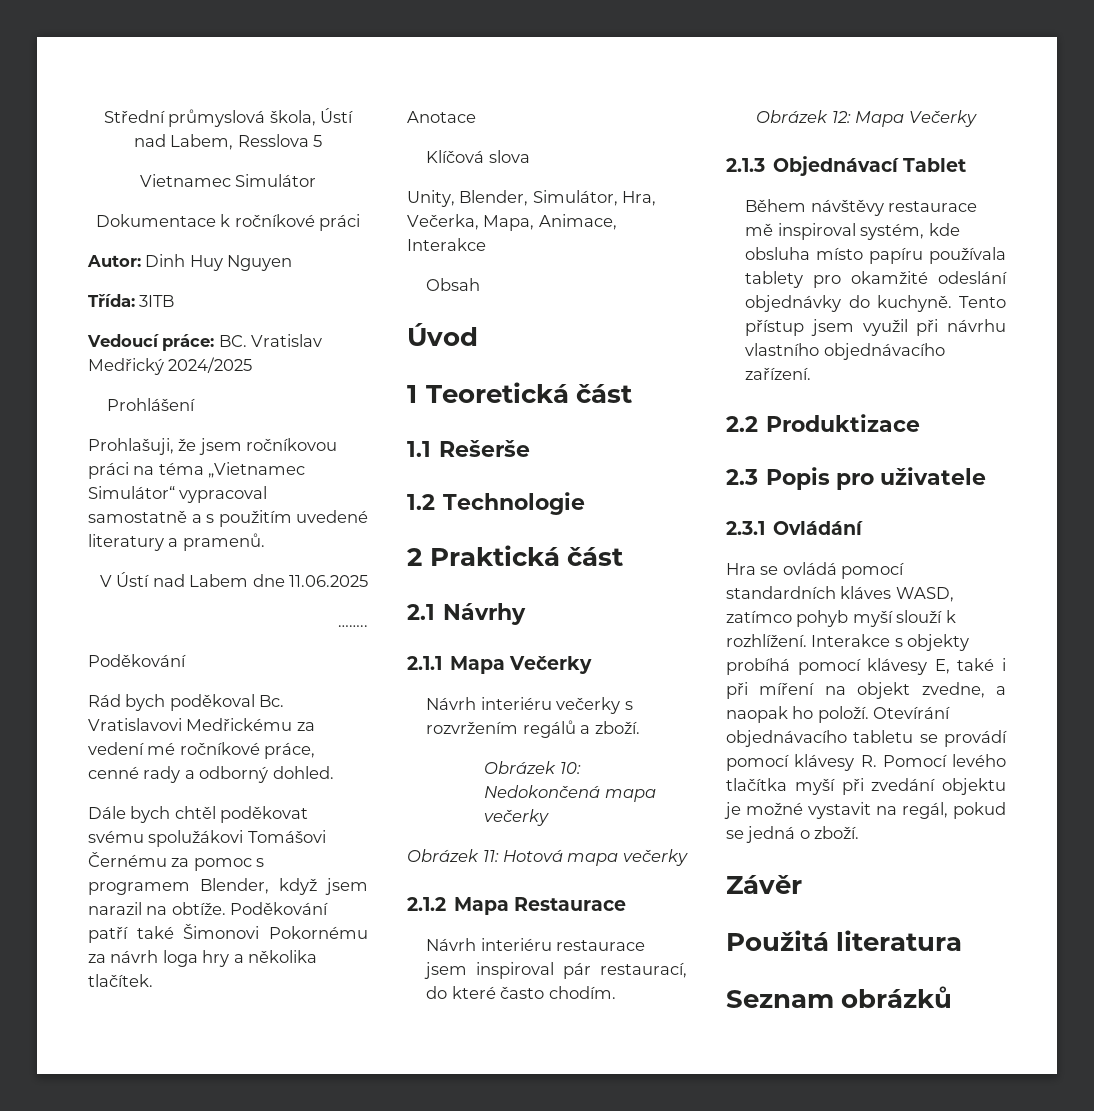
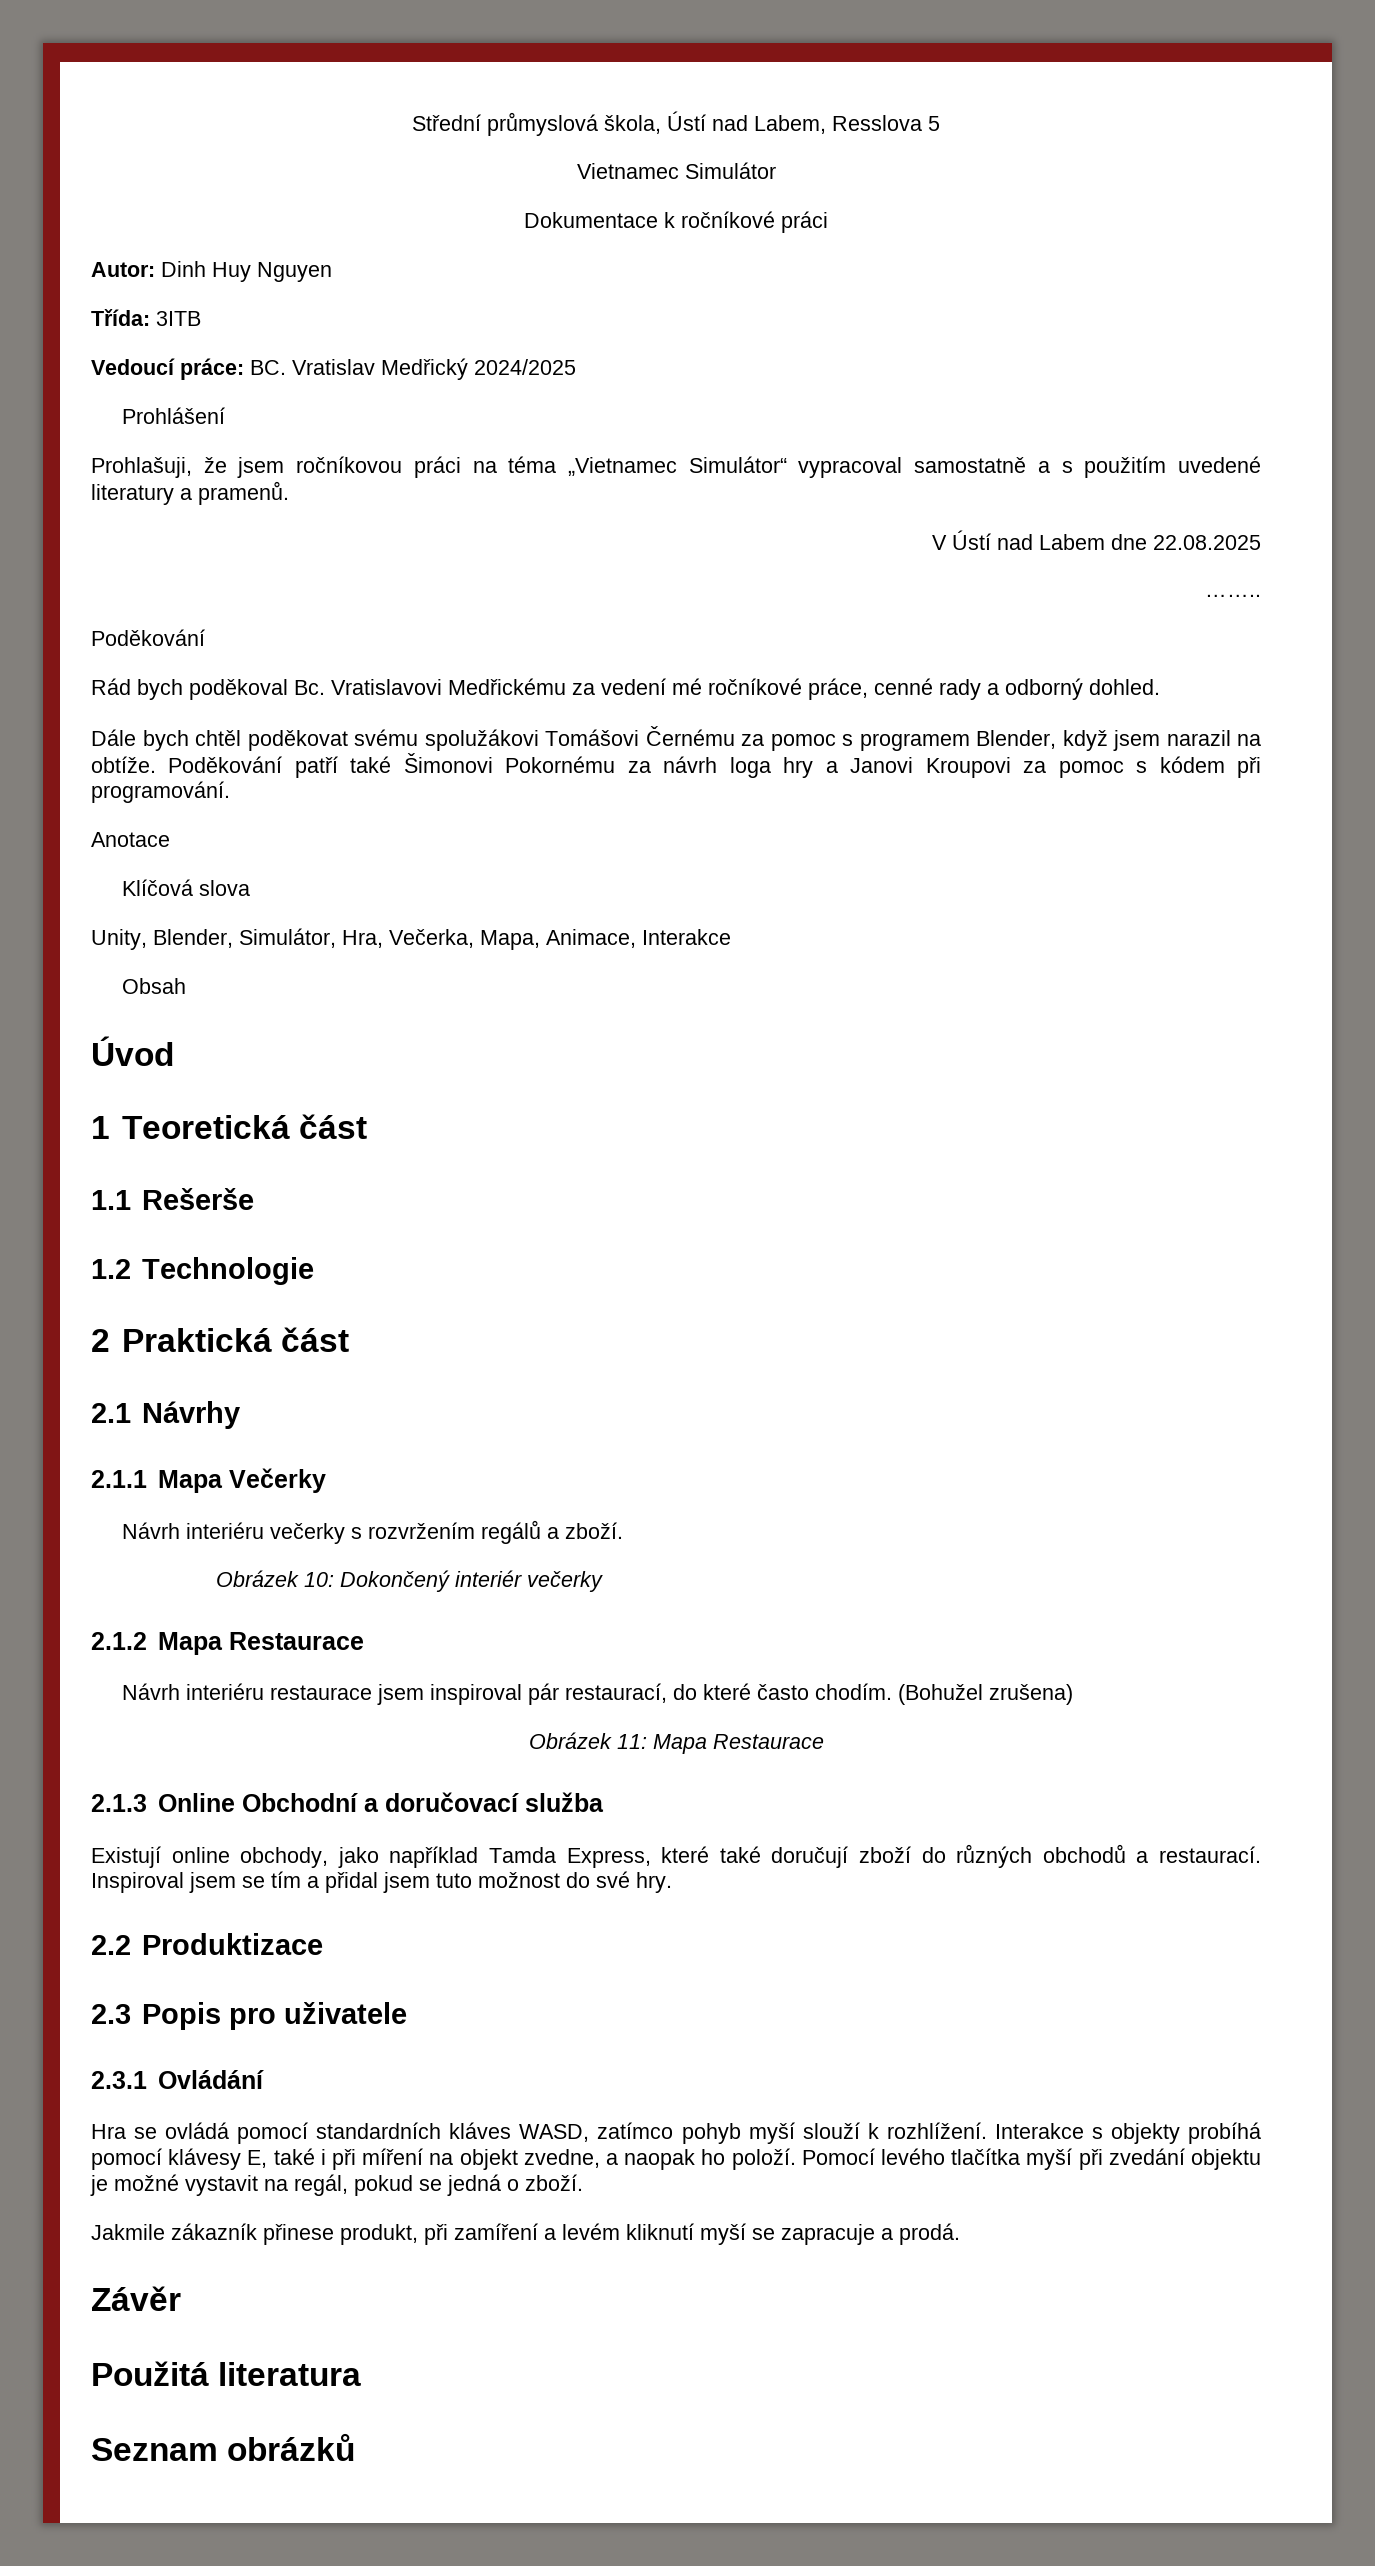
- V Ústí nad Labem dne 11.06.2025
+ V Ústí nad Labem dne 22.08.2025
- Poděkování patří také Šimonovi Pokornému za návrh loga hry a několika tlačítek.
+ Poděkování patří také Šimonovi Pokornému za návrh loga hry a Janovi Kroupovi za pomoc s kódem při programování.
- Obrázek 10: Nedokončená mapa večerky
- Obrázek 11: Hotová mapa večerky
+ Obrázek 10: Dokončený interiér večerky
- Návrh interiéru restaurace jsem inspiroval pár restaurací, do které často chodím.
- Obrázek 12: Mapa Večerky
- 2.1.3 Objednávací Tablet
- Během návštěvy restaurace mě inspiroval systém, kde obsluha místo papíru používala tablety pro okamžité odeslání objednávky do kuchyně. Tento přístup jsem využil při návrhu vlastního objednávacího zařízení.
+ Návrh interiéru restaurace jsem inspiroval pár restaurací, do které často chodím. (Bohužel zrušena)
+ Obrázek 11: Mapa Restaurace
+ 2.1.3 Online Obchodní a doručovací služba
+ Existují online obchody, jako například Tamda Express, které také doručují zboží do různých obchodů a restaurací. Inspiroval jsem se tím a přidal jsem tuto možnost do své hry.
- Otevírání objednávacího tabletu se provádí pomocí klávesy R. Pomocí levého tlačítka myší při zvedání objektu je možné vystavit na regál, pokud se jedná o zboží.
+ Pomocí levého tlačítka myší při zvedání objektu je možné vystavit na regál, pokud se jedná o zboží.
+ Jakmile zákazník přinese produkt, při zamíření a levém kliknutí myší se zapracuje a prodá.

